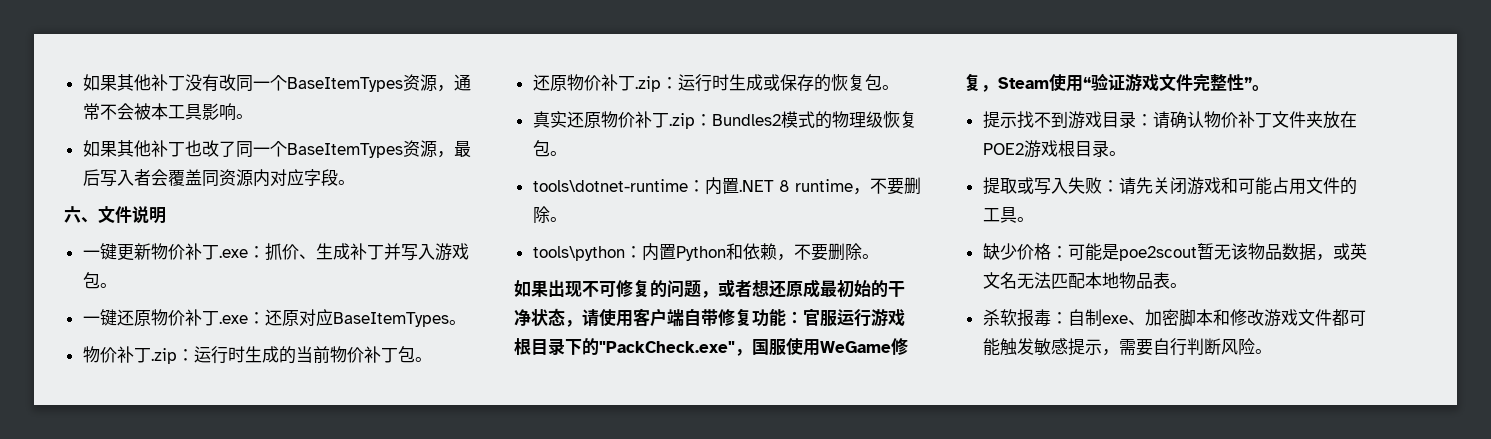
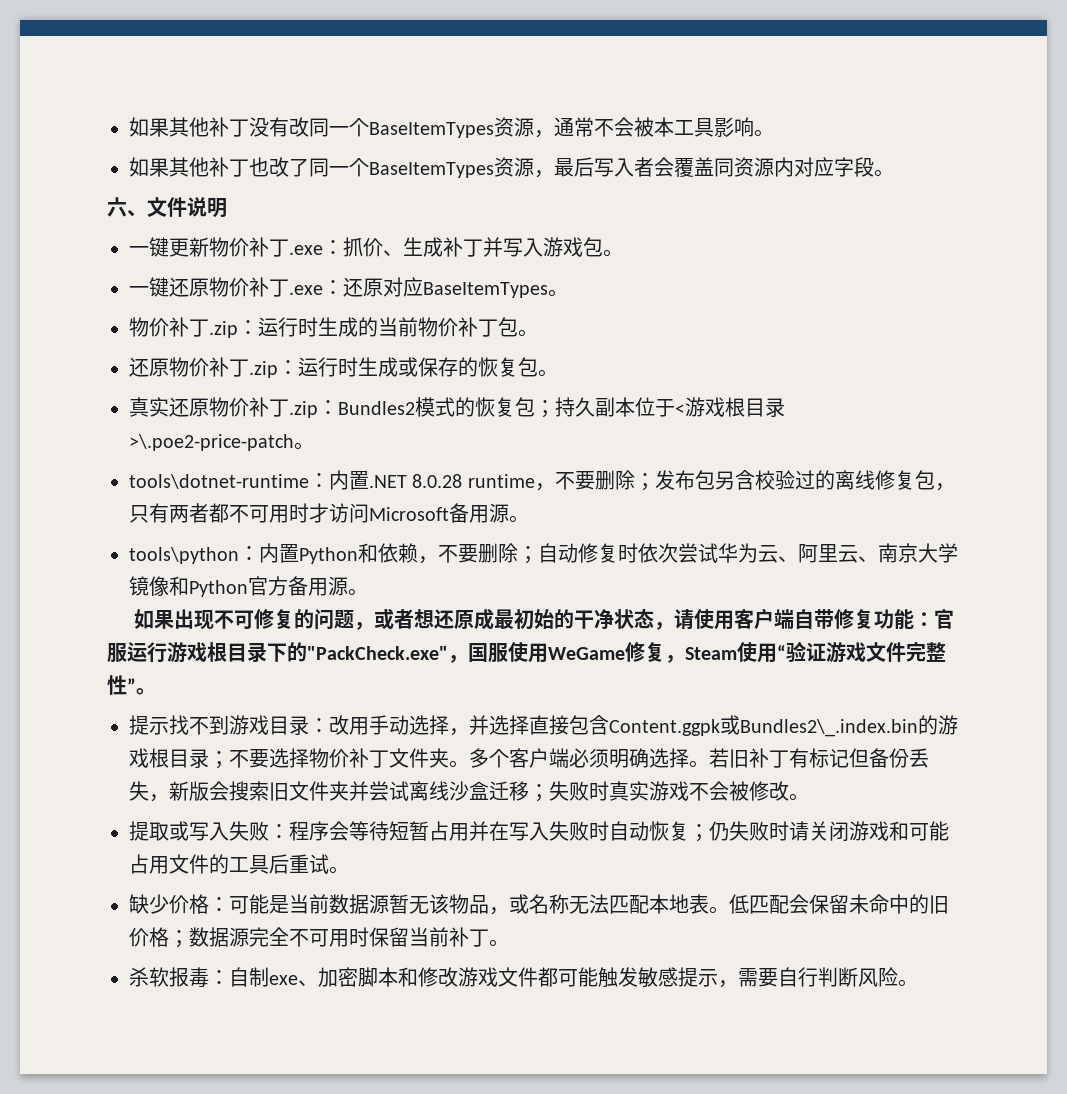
- 真实还原物价补丁.zip：Bundles2模式的物理级恢复包。
+ 真实还原物价补丁.zip：Bundles2模式的恢复包；持久副本位于<游戏根目录>\.poe2-price-patch。
- tools\dotnet-runtime：内置.NET 8 runtime，不要删除。
+ tools\dotnet-runtime：内置.NET 8.0.28 runtime，不要删除；发布包另含校验过的离线修复包，只有两者都不可用时才访问Microsoft备用源。
- tools\python：内置Python和依赖，不要删除。
+ tools\python：内置Python和依赖，不要删除；自动修复时依次尝试华为云、阿里云、南京大学镜像和Python官方备用源。
- 提示找不到游戏目录：请确认物价补丁文件夹放在POE2游戏根目录。
+ 提示找不到游戏目录：改用手动选择，并选择直接包含Content.ggpk或Bundles2\_.index.bin的游戏根目录；不要选择物价补丁文件夹。多个客户端必须明确选择。若旧补丁有标记但备份丢失，新版会搜索旧文件夹并尝试离线沙盒迁移；失败时真实游戏不会被修改。
- 提取或写入失败：请先关闭游戏和可能占用文件的工具。
+ 提取或写入失败：程序会等待短暂占用并在写入失败时自动恢复；仍失败时请关闭游戏和可能占用文件的工具后重试。
- 缺少价格：可能是poe2scout暂无该物品数据，或英文名无法匹配本地物品表。
+ 缺少价格：可能是当前数据源暂无该物品，或名称无法匹配本地表。低匹配会保留未命中的旧价格；数据源完全不可用时保留当前补丁。

